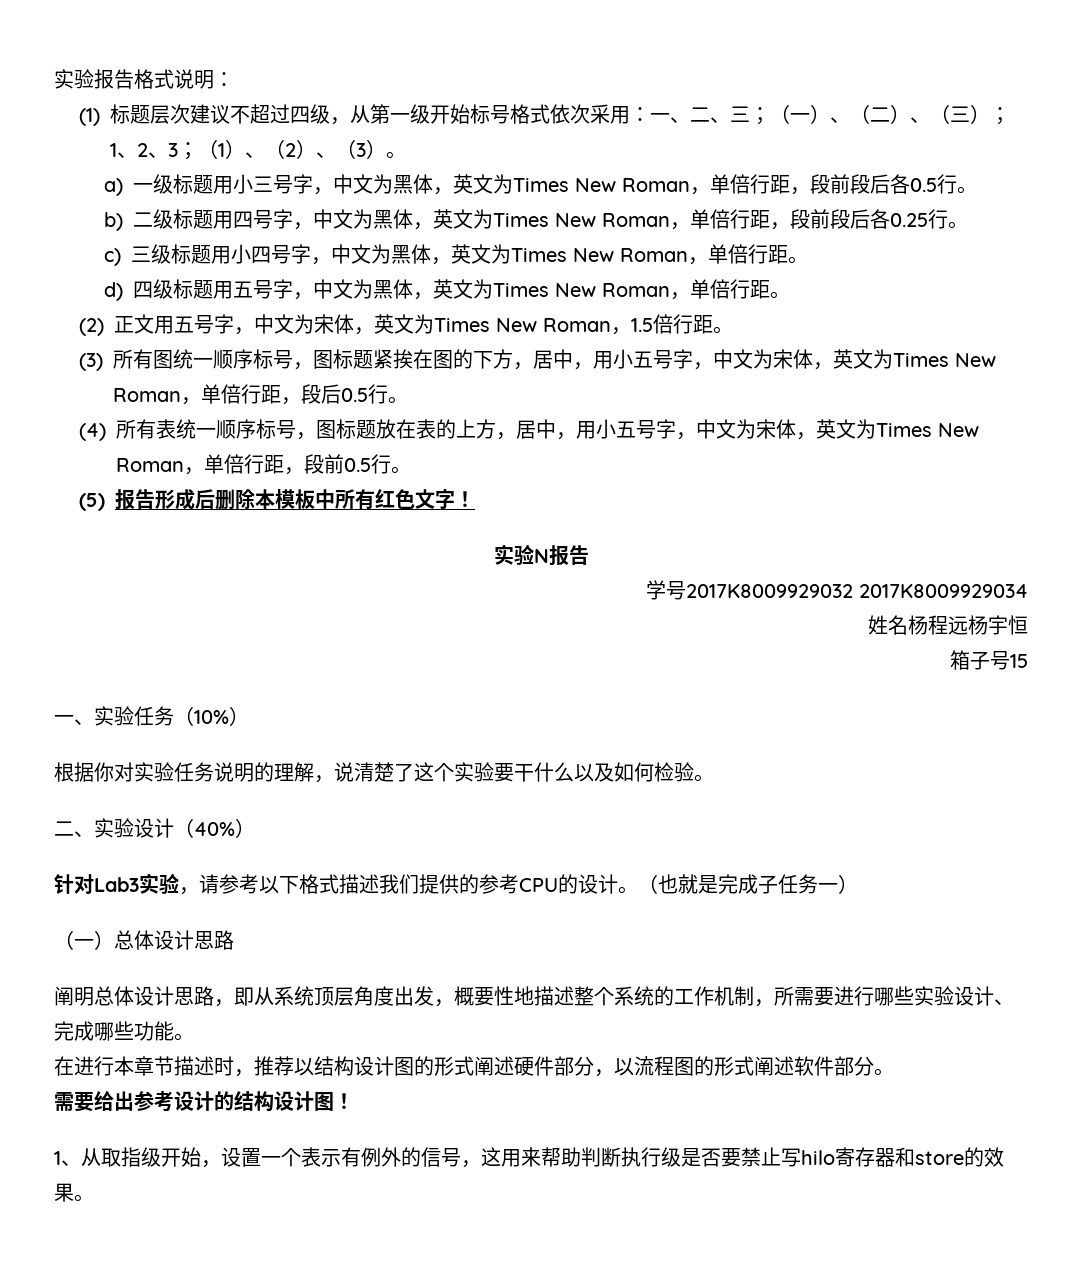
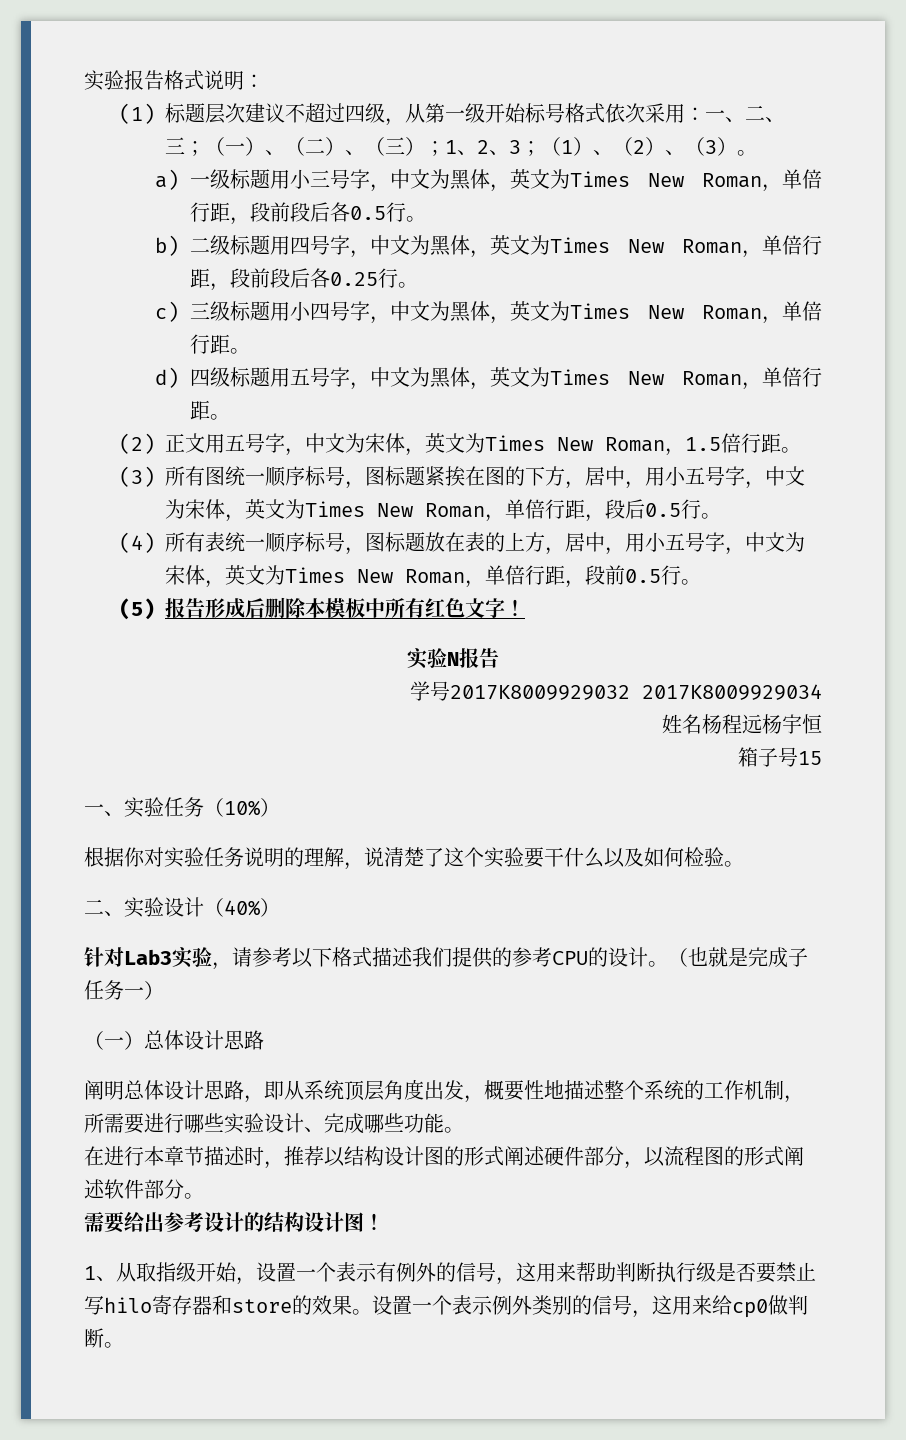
+ 设置一个表示例外类别的信号，这用来给cp0做判断。

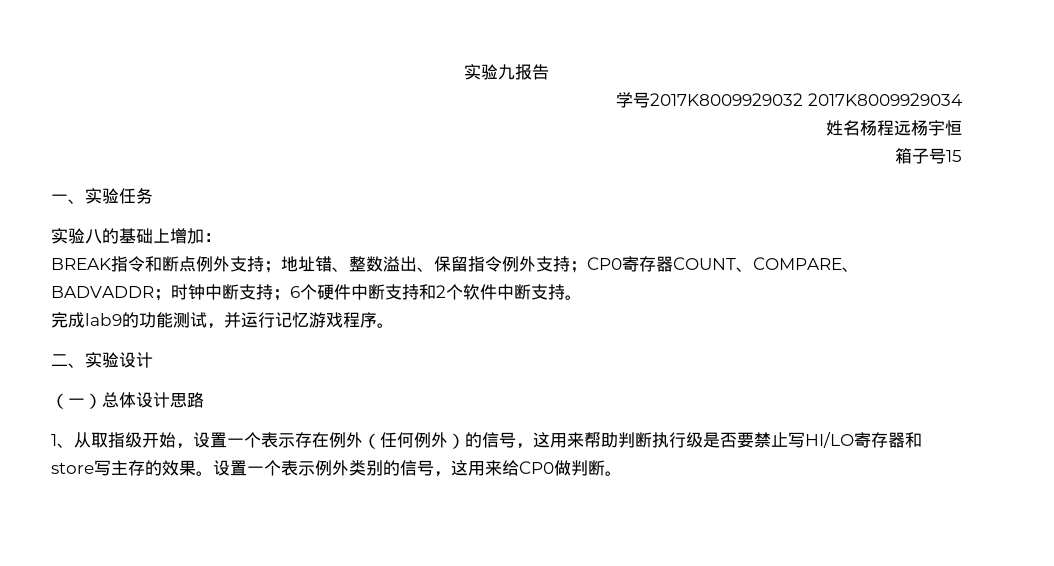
- 实验报告格式说明：
- (1)标题层次建议不超过四级，从第一级开始标号格式依次采用：一、二、三；（一）、（二）、（三）；1、2、3；（1）、（2）、（3）。
- a)一级标题用小三号字，中文为黑体，英文为Times New Roman，单倍行距，段前段后各0.5行。
- b)二级标题用四号字，中文为黑体，英文为Times New Roman，单倍行距，段前段后各0.25行。
- c)三级标题用小四号字，中文为黑体，英文为Times New Roman，单倍行距。
- d)四级标题用五号字，中文为黑体，英文为Times New Roman，单倍行距。
- (2)正文用五号字，中文为宋体，英文为Times New Roman，1.5倍行距。
- (3)所有图统一顺序标号，图标题紧挨在图的下方，居中，用小五号字，中文为宋体，英文为Times New Roman，单倍行距，段后0.5行。
- (4)所有表统一顺序标号，图标题放在表的上方，居中，用小五号字，中文为宋体，英文为Times New Roman，单倍行距，段前0.5行。
- (5)报告形成后删除本模板中所有红色文字！
- 实验N报告
+ 实验九报告
- 一、实验任务（10%）
- 根据你对实验任务说明的理解，说清楚了这个实验要干什么以及如何检验。
- 二、实验设计（40%）
- 针对Lab3实验，请参考以下格式描述我们提供的参考CPU的设计。（也就是完成子任务一）
+ 一、实验任务
+ 实验八的基础上增加：
+ BREAK指令和断点例外支持；地址错、整数溢出、保留指令例外支持；CP0寄存器COUNT、COMPARE、BADVADDR；时钟中断支持；6个硬件中断支持和2个软件中断支持。
+ 完成lab9的功能测试，并运行记忆游戏程序。
+ 二、实验设计
- 阐明总体设计思路，即从系统顶层角度出发，概要性地描述整个系统的工作机制，所需要进行哪些实验设计、完成哪些功能。
- 在进行本章节描述时，推荐以结构设计图的形式阐述硬件部分，以流程图的形式阐述软件部分。
- 需要给出参考设计的结构设计图！
- 1、从取指级开始，设置一个表示有例外的信号，这用来帮助判断执行级是否要禁止写hilo寄存器和store的效果。
+ 1、从取指级开始，设置一个表示存在例外（任何例外）的信号，这用来帮助判断执行级是否要禁止写HI/LO寄存器和store写主存的效果。
- 设置一个表示例外类别的信号，这用来给cp0做判断。
+ 设置一个表示例外类别的信号，这用来给CP0做判断。

